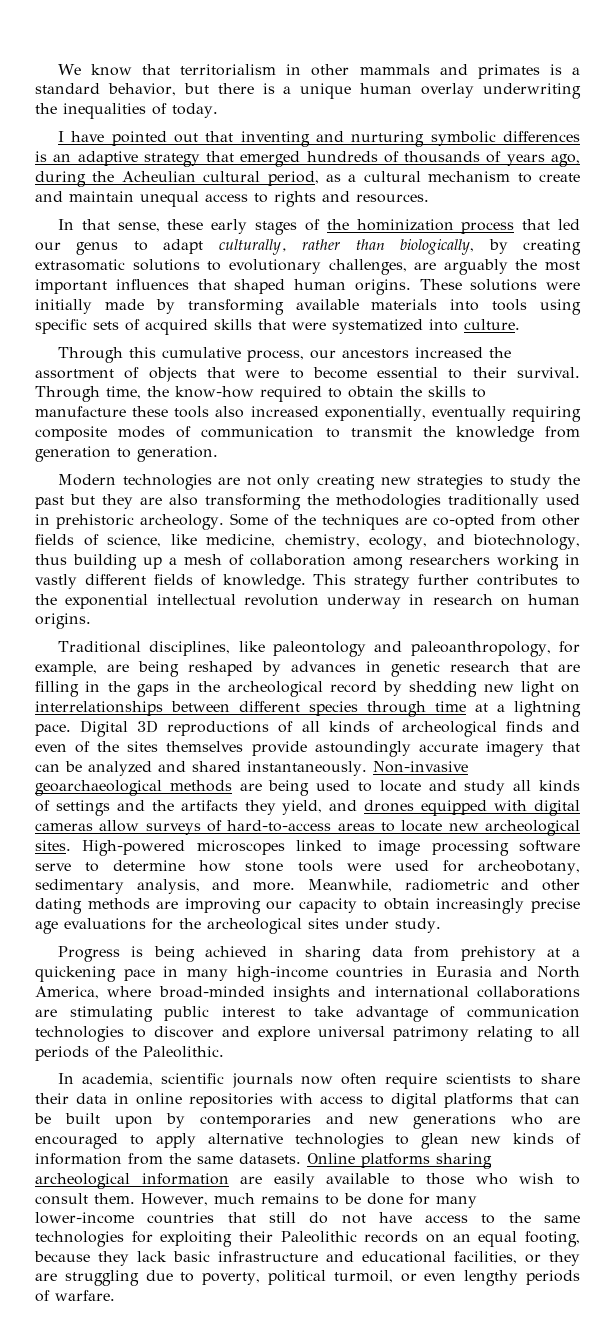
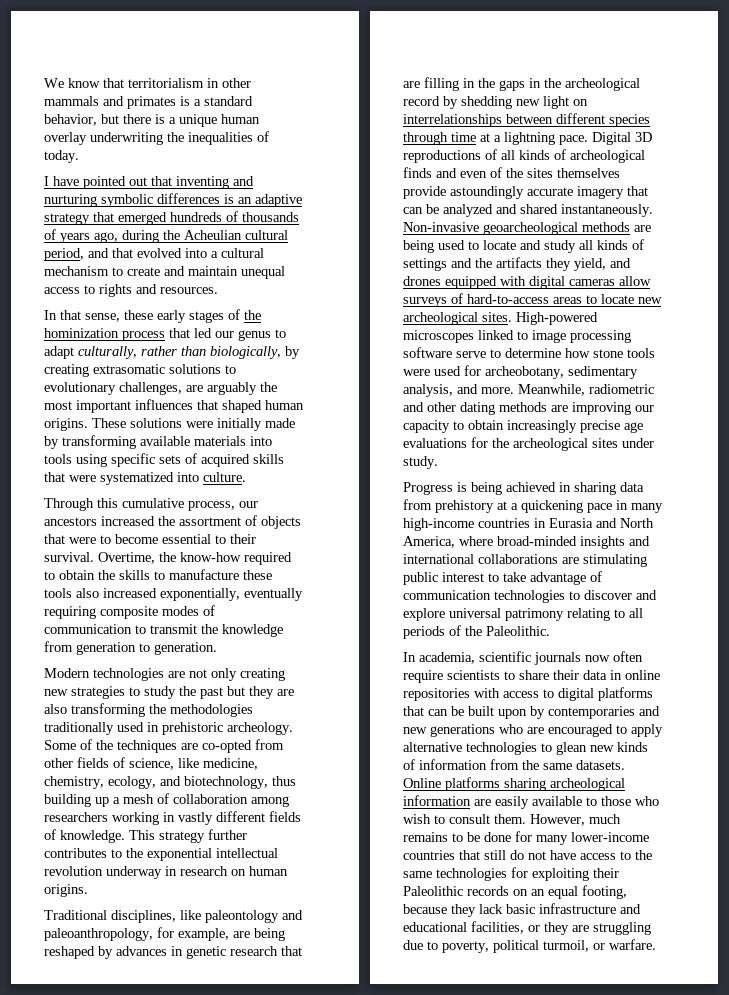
- I have pointed out that inventing and nurturing symbolic differences is an adaptive strategy that emerged hundreds of thousands of years ago, during the Acheulian cultural period, as a cultural mechanism to create and maintain unequal access to rights and resources.
+ I have pointed out that inventing and nurturing symbolic differences is an adaptive strategy that emerged hundreds of thousands of years ago, during the Acheulian cultural period, and that evolved into a cultural mechanism to create and maintain unequal access to rights and resources.
- Through time, the know-how required to obtain the skills to manufacture these tools also increased exponentially, eventually requiring composite modes of communication to transmit the knowledge from generation to generation.
+ Overtime, the know-how required to obtain the skills to manufacture these tools also increased exponentially, eventually requiring composite modes of communication to transmit the knowledge from generation to generation.
- Non-invasive geoarchaeological methods are being used to locate and study all kinds of settings and the artifacts they yield, and drones equipped with digital cameras allow surveys of hard-to-access areas to locate new archeological sites.
+ Non-invasive geoarcheological methods are being used to locate and study all kinds of settings and the artifacts they yield, and drones equipped with digital cameras allow surveys of hard-to-access areas to locate new archeological sites.
- However, much remains to be done for many lower-income countries that still do not have access to the same technologies for exploiting their Paleolithic records on an equal footing, because they lack basic infrastructure and educational facilities, or they are struggling due to poverty, political turmoil, or even lengthy periods of warfare.
+ However, much remains to be done for many lower-income countries that still do not have access to the same technologies for exploiting their Paleolithic records on an equal footing, because they lack basic infrastructure and educational facilities, or they are struggling due to poverty, political turmoil, or warfare.

